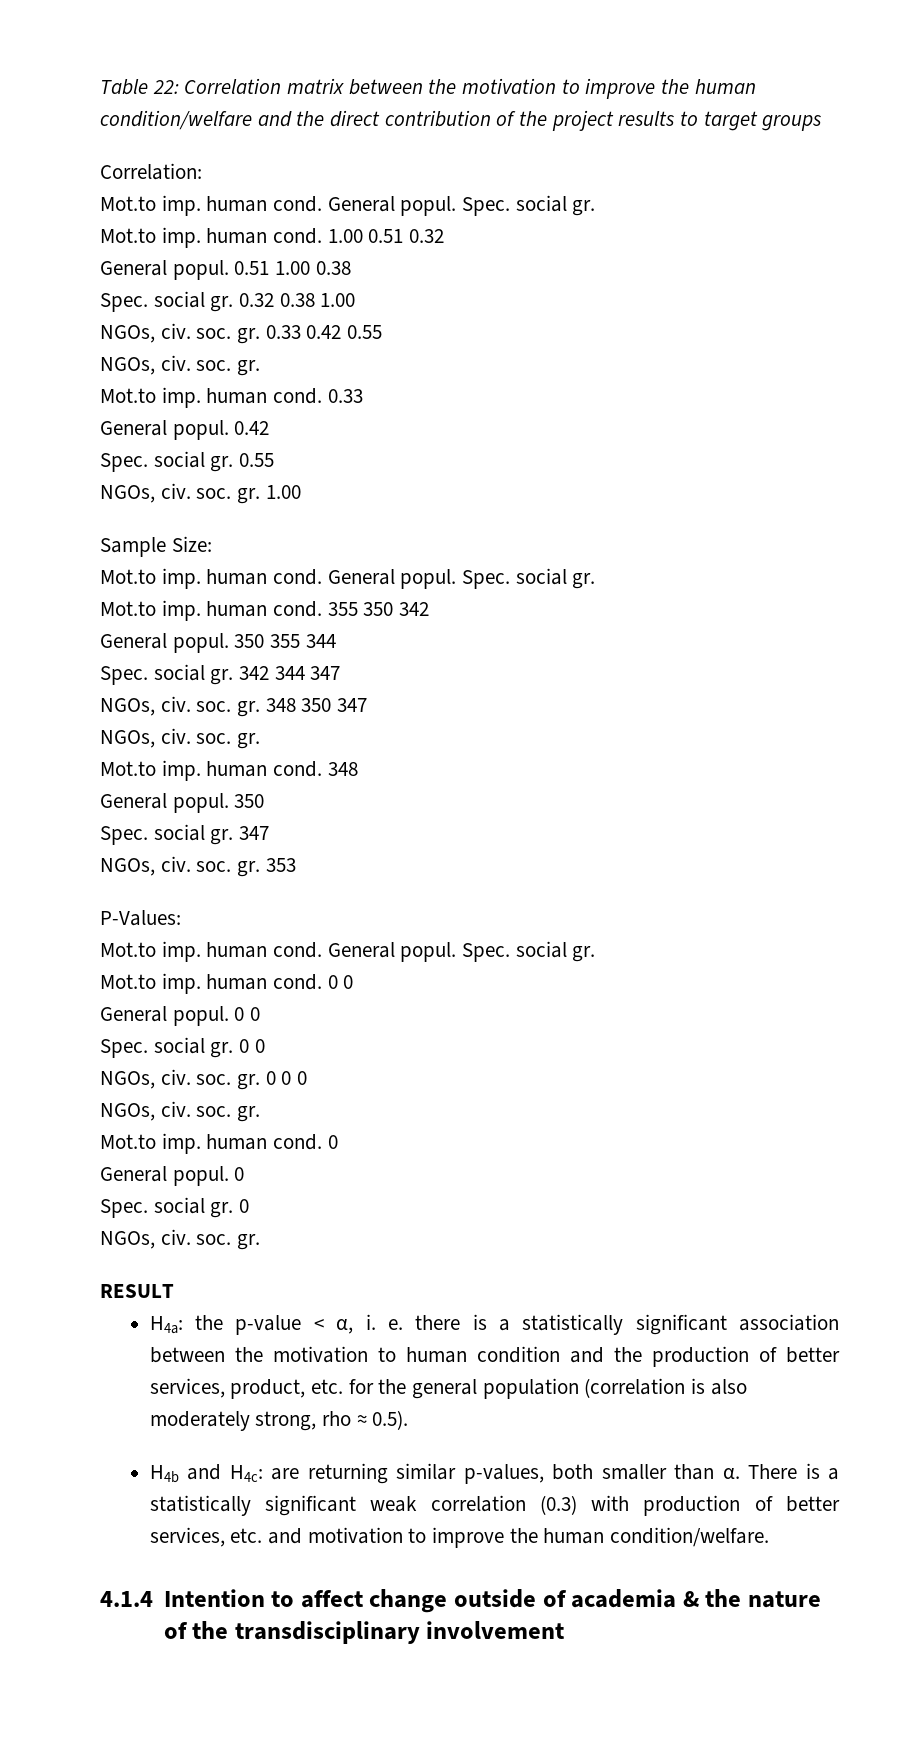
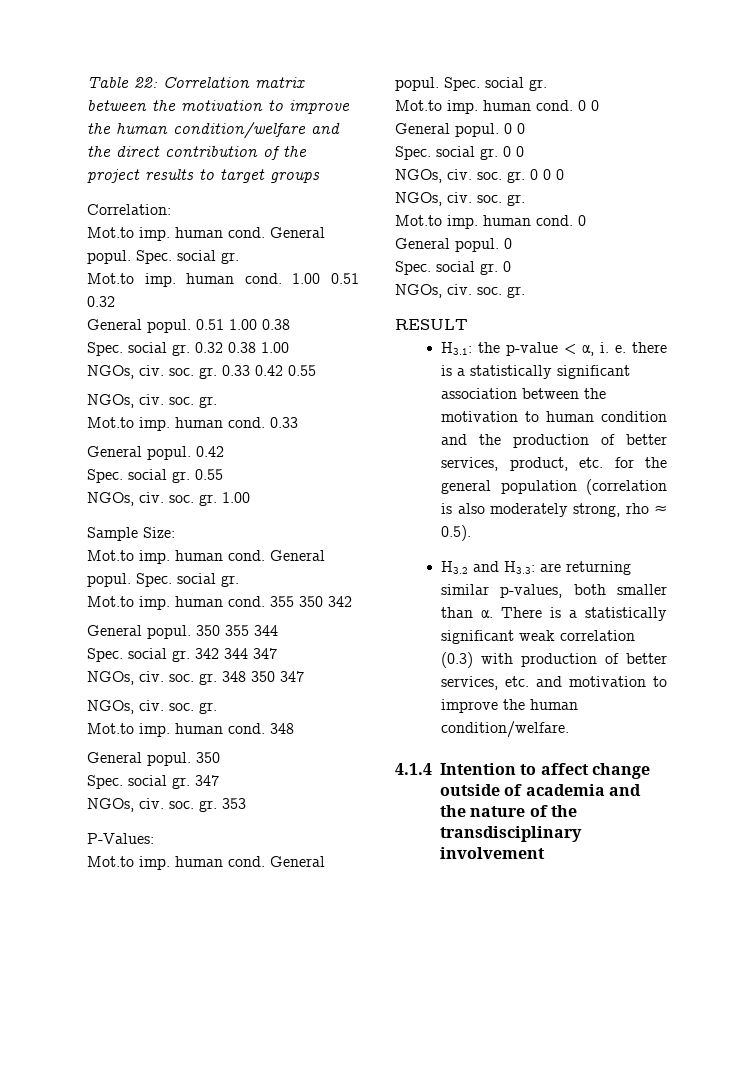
- H4a: the p-value < α, i. e. there is a statistically significant association between the motivation to human condition and the production of better services, product, etc. for the general population (correlation is also moderately strong, rho ≈ 0.5).
+ H3.1: the p-value < α, i. e. there is a statistically significant association between the motivation to human condition and the production of better services, product, etc. for the general population (correlation is also moderately strong, rho ≈ 0.5).
- H4b and H4c: are returning similar p-values, both smaller than α.
+ H3.2 and H3.3: are returning similar p-values, both smaller than α.
- 4.1.4 Intention to affect change outside of academia & the nature of the transdisciplinary involvement
+ 4.1.4 Intention to affect change outside of academia and the nature of the transdisciplinary involvement

